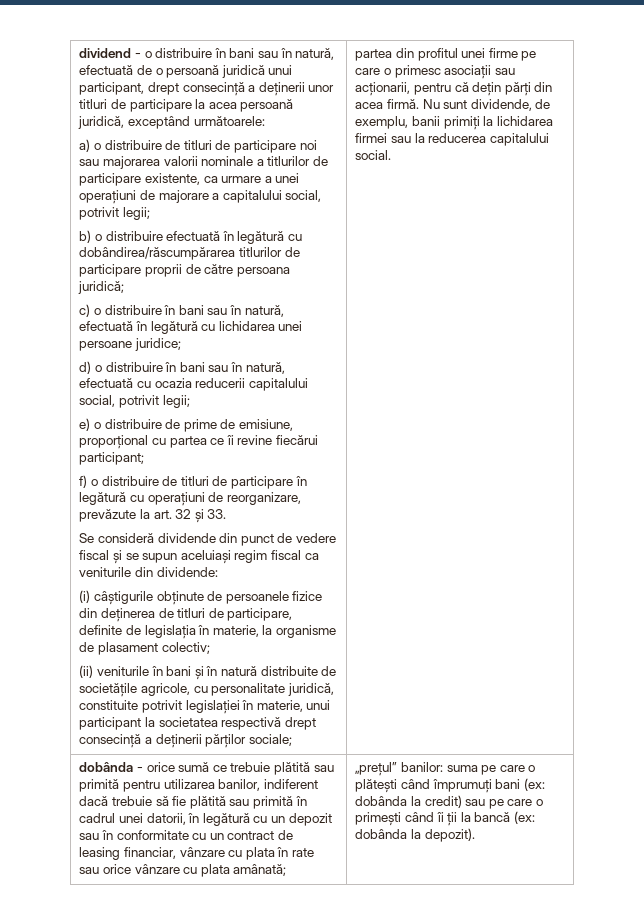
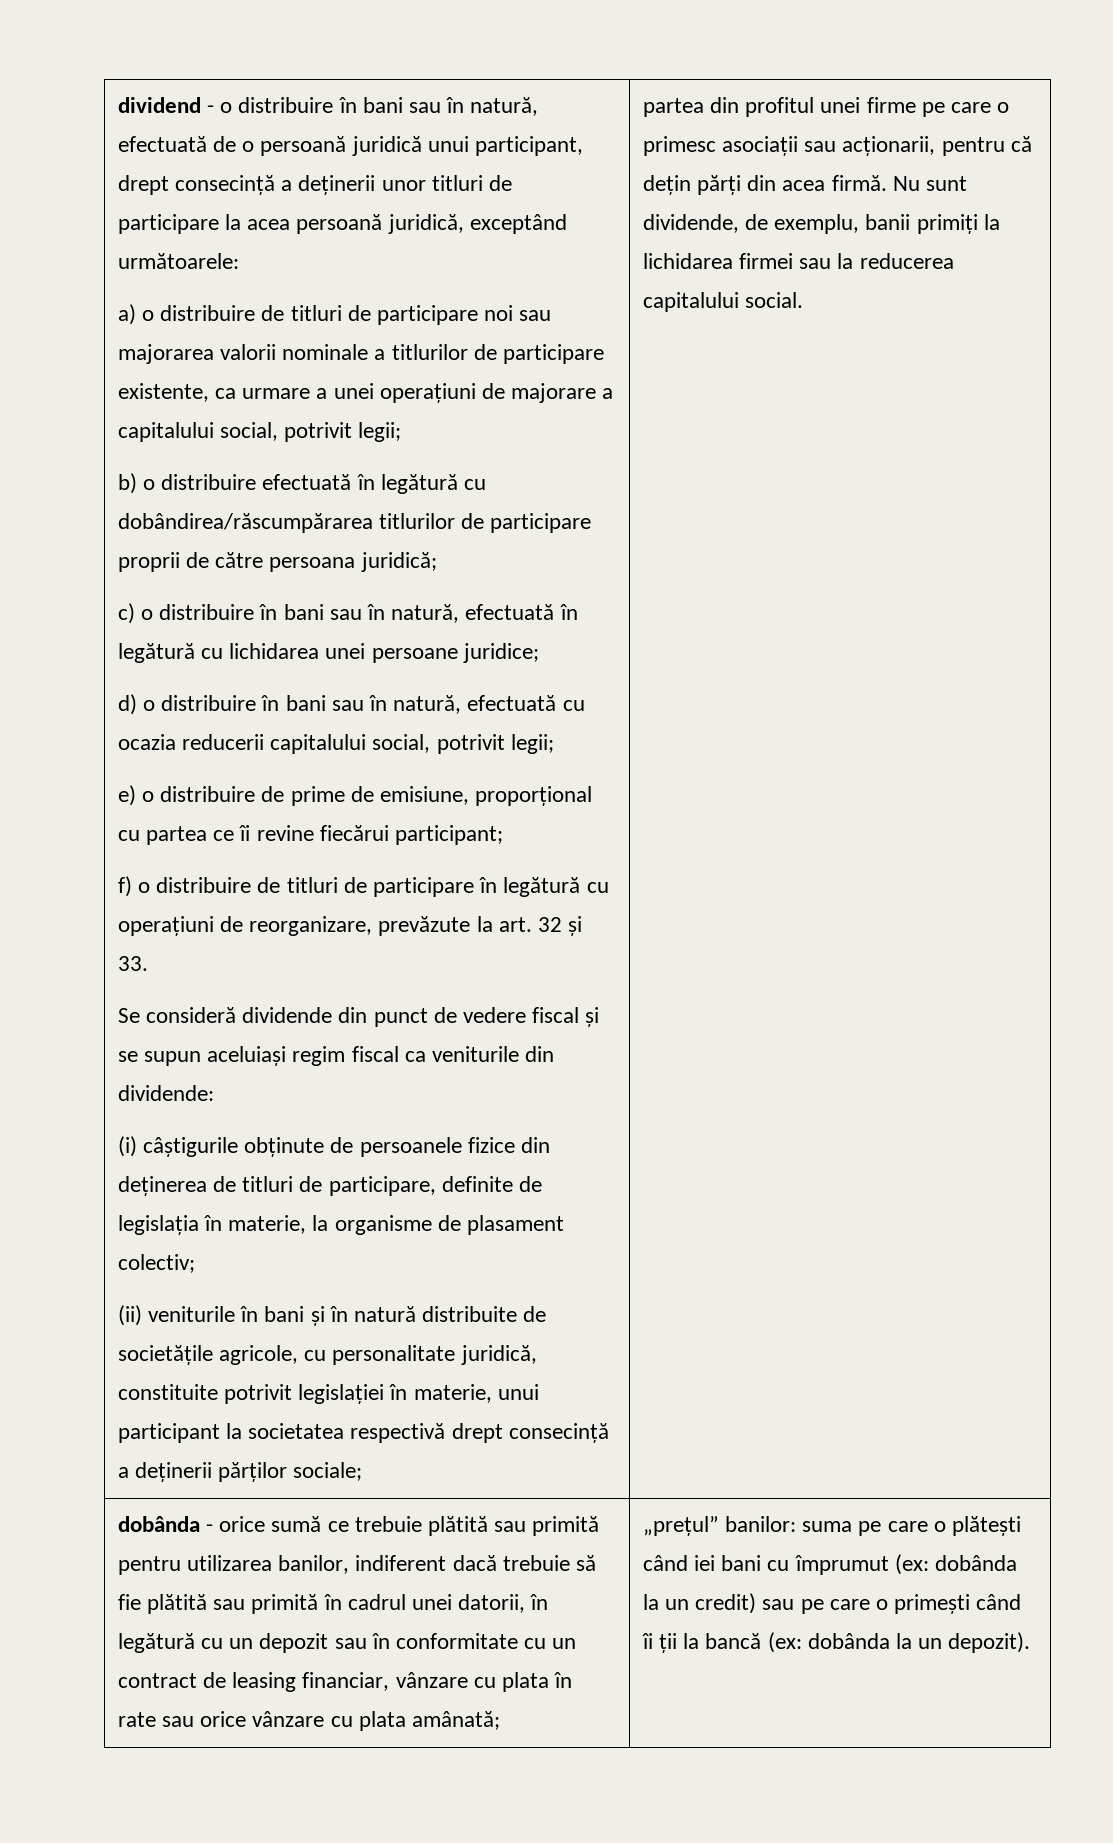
- „prețul” banilor: suma pe care o plătești când împrumuți bani (ex: dobânda la credit) sau pe care o primești când îi ții la bancă (ex: dobânda la depozit).
+ „prețul” banilor: suma pe care o plătești când iei bani cu împrumut (ex: dobânda la un credit) sau pe care o primești când îi ții la bancă (ex: dobânda la un depozit).

